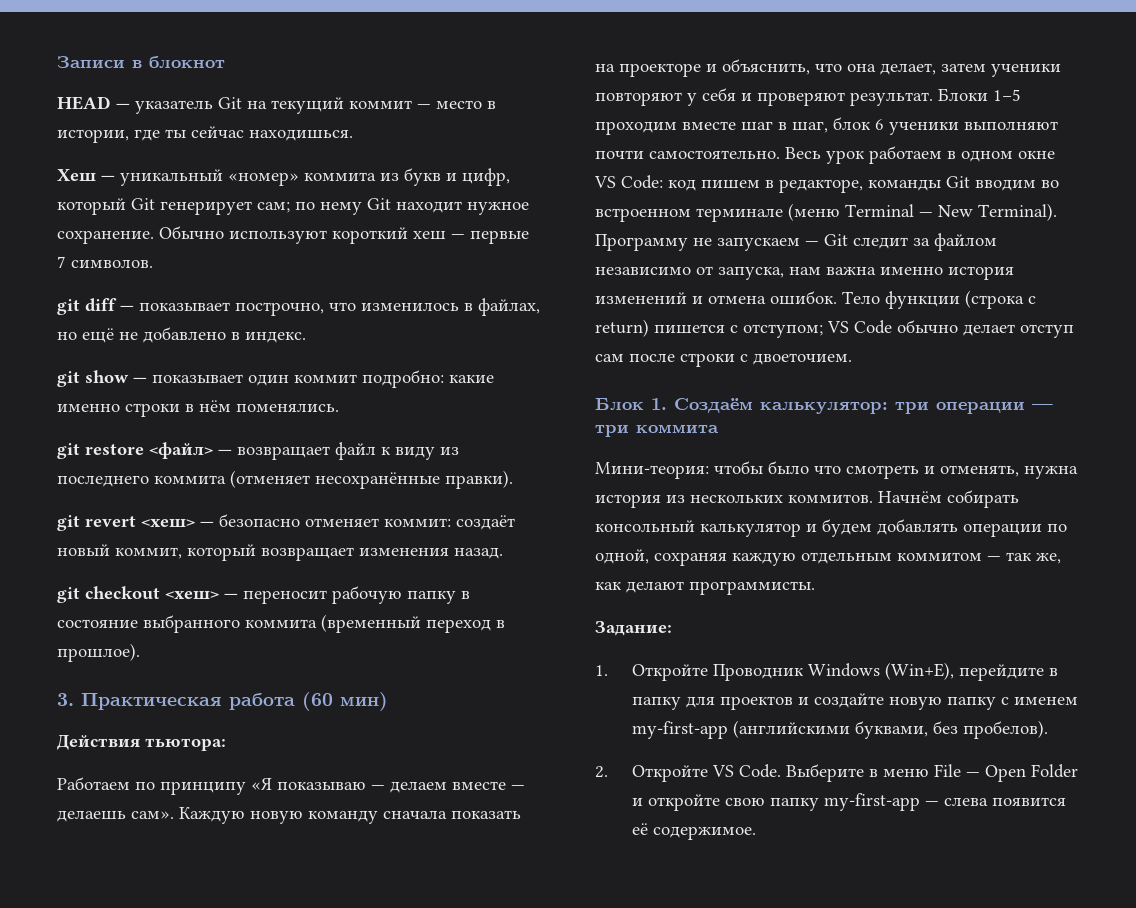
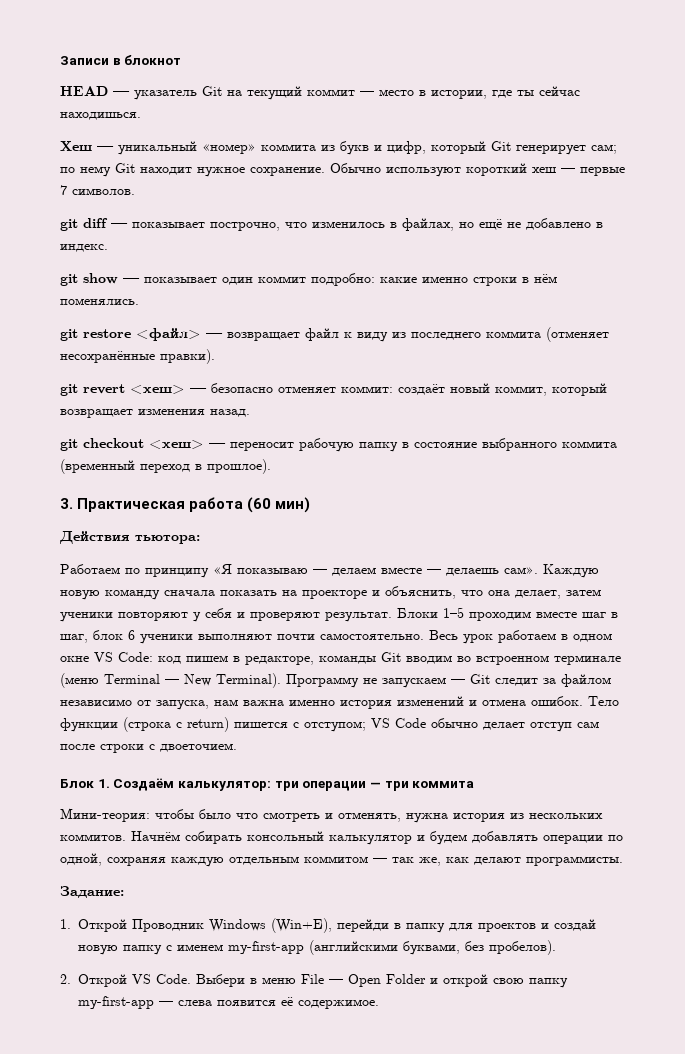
- 1. Откройте Проводник Windows (Win+E), перейдите в папку для проектов и создайте новую папку с именем my-first-app (английскими буквами, без пробелов).
+ 1. Открой Проводник Windows (Win+E), перейди в папку для проектов и создай новую папку с именем my-first-app (английскими буквами, без пробелов).
- 2. Откройте VS Code.
+ 2. Открой VS Code.
- Выберите в меню File — Open Folder и откройте свою папку my-first-app — слева появится её содержимое.
+ Выбери в меню File — Open Folder и открой свою папку my-first-app — слева появится её содержимое.

